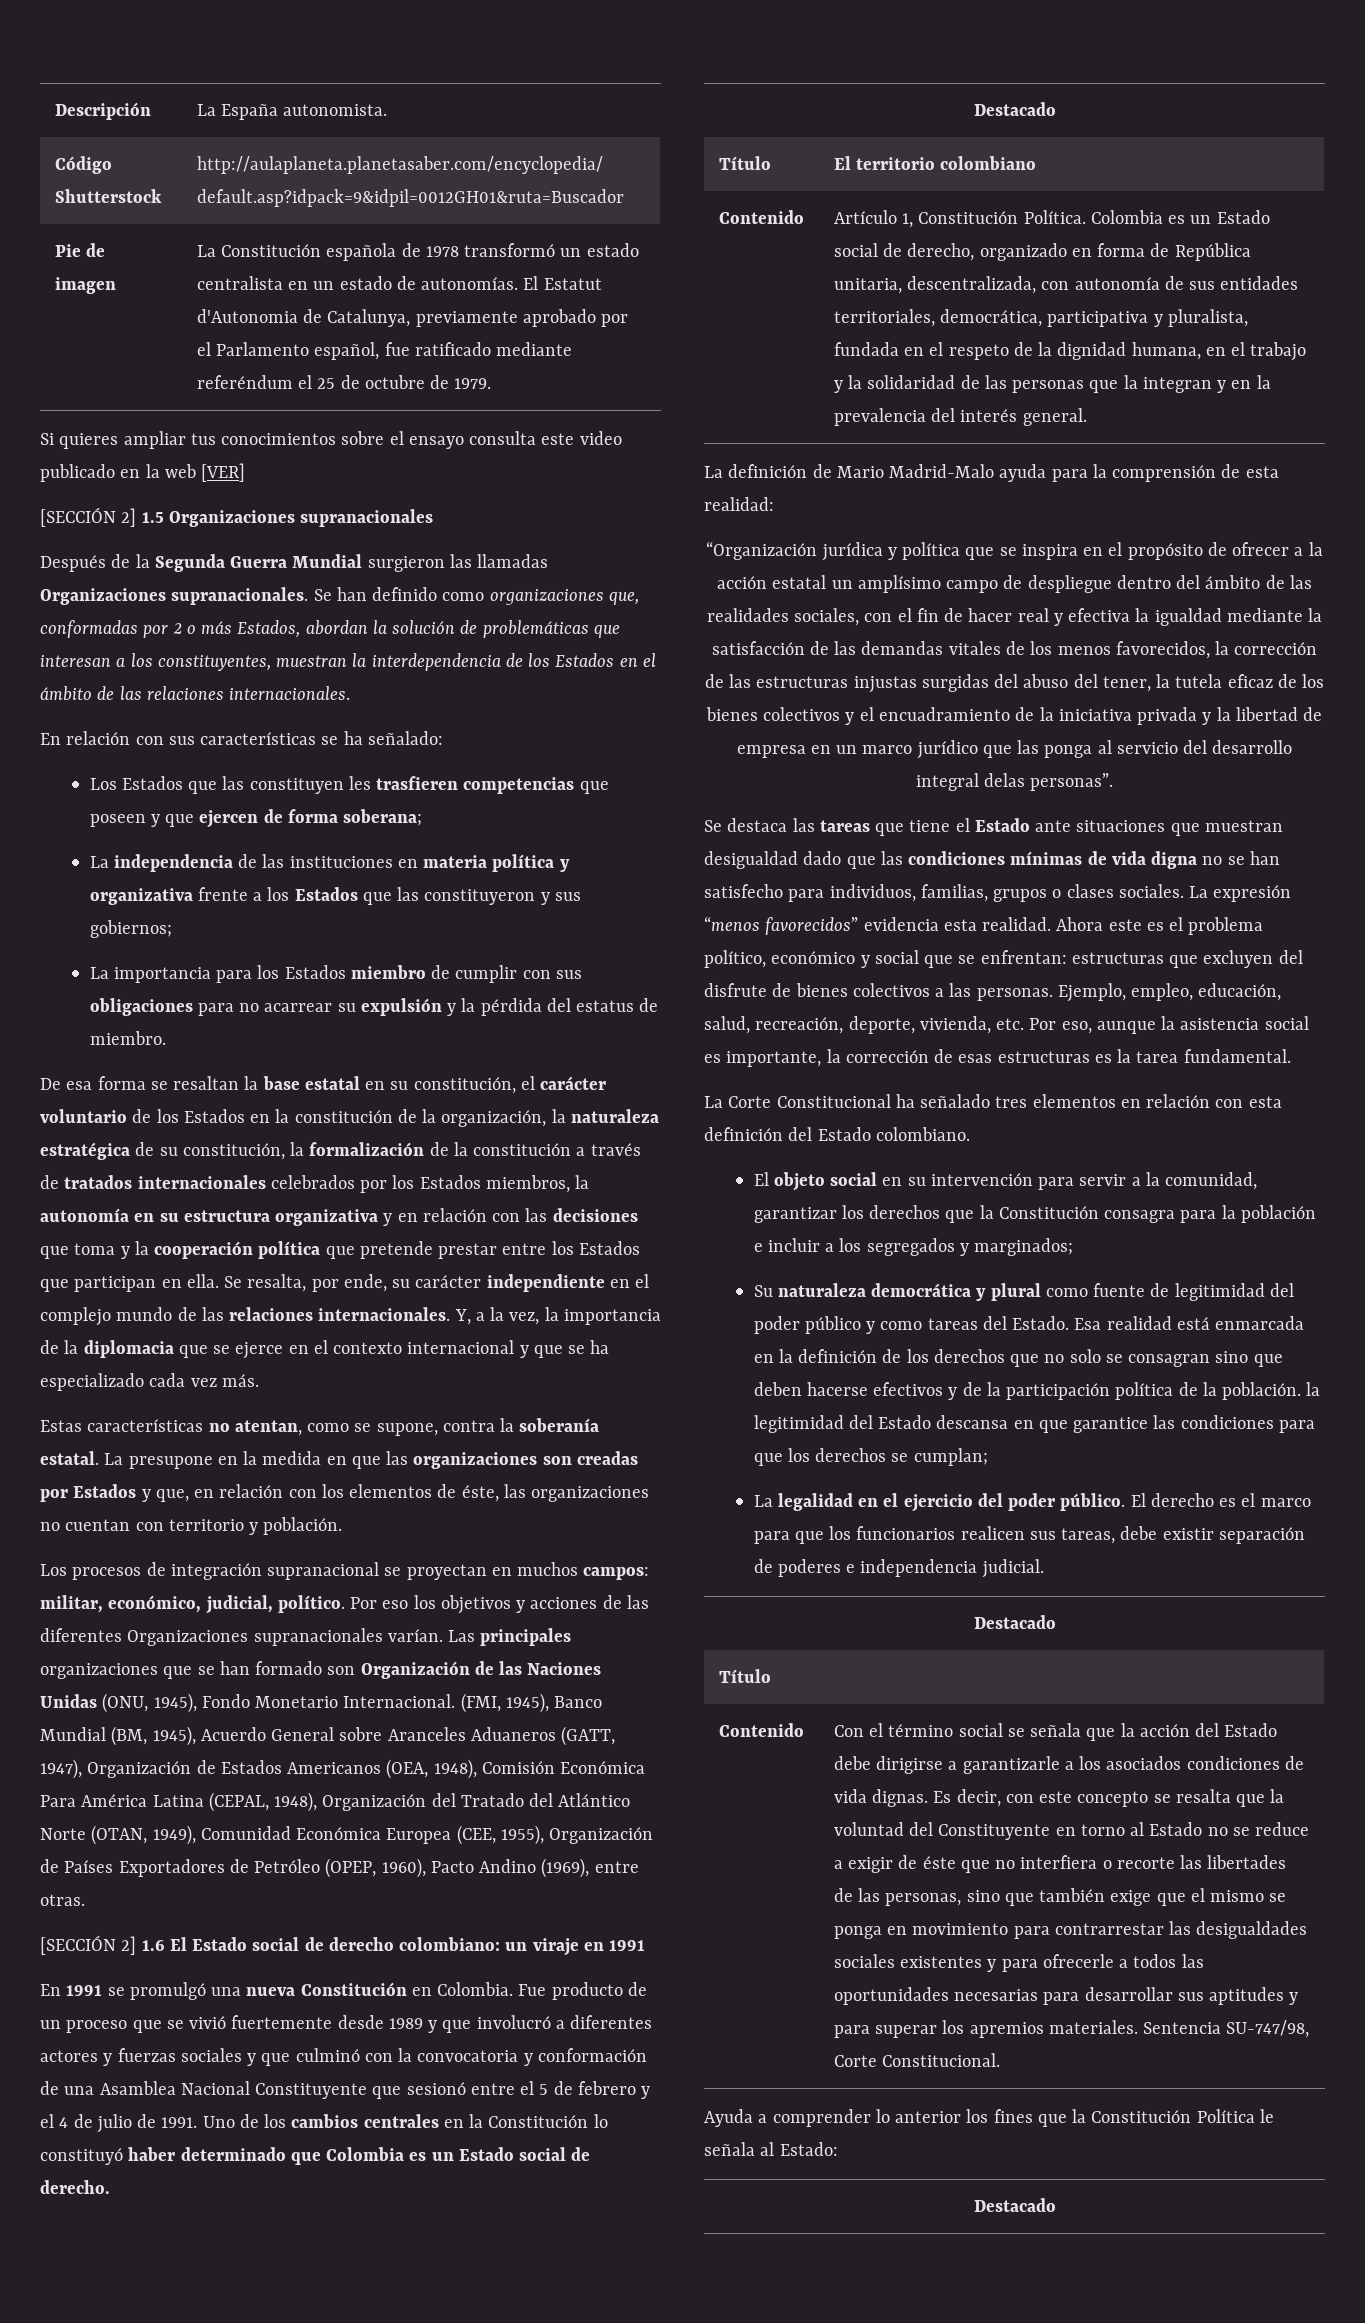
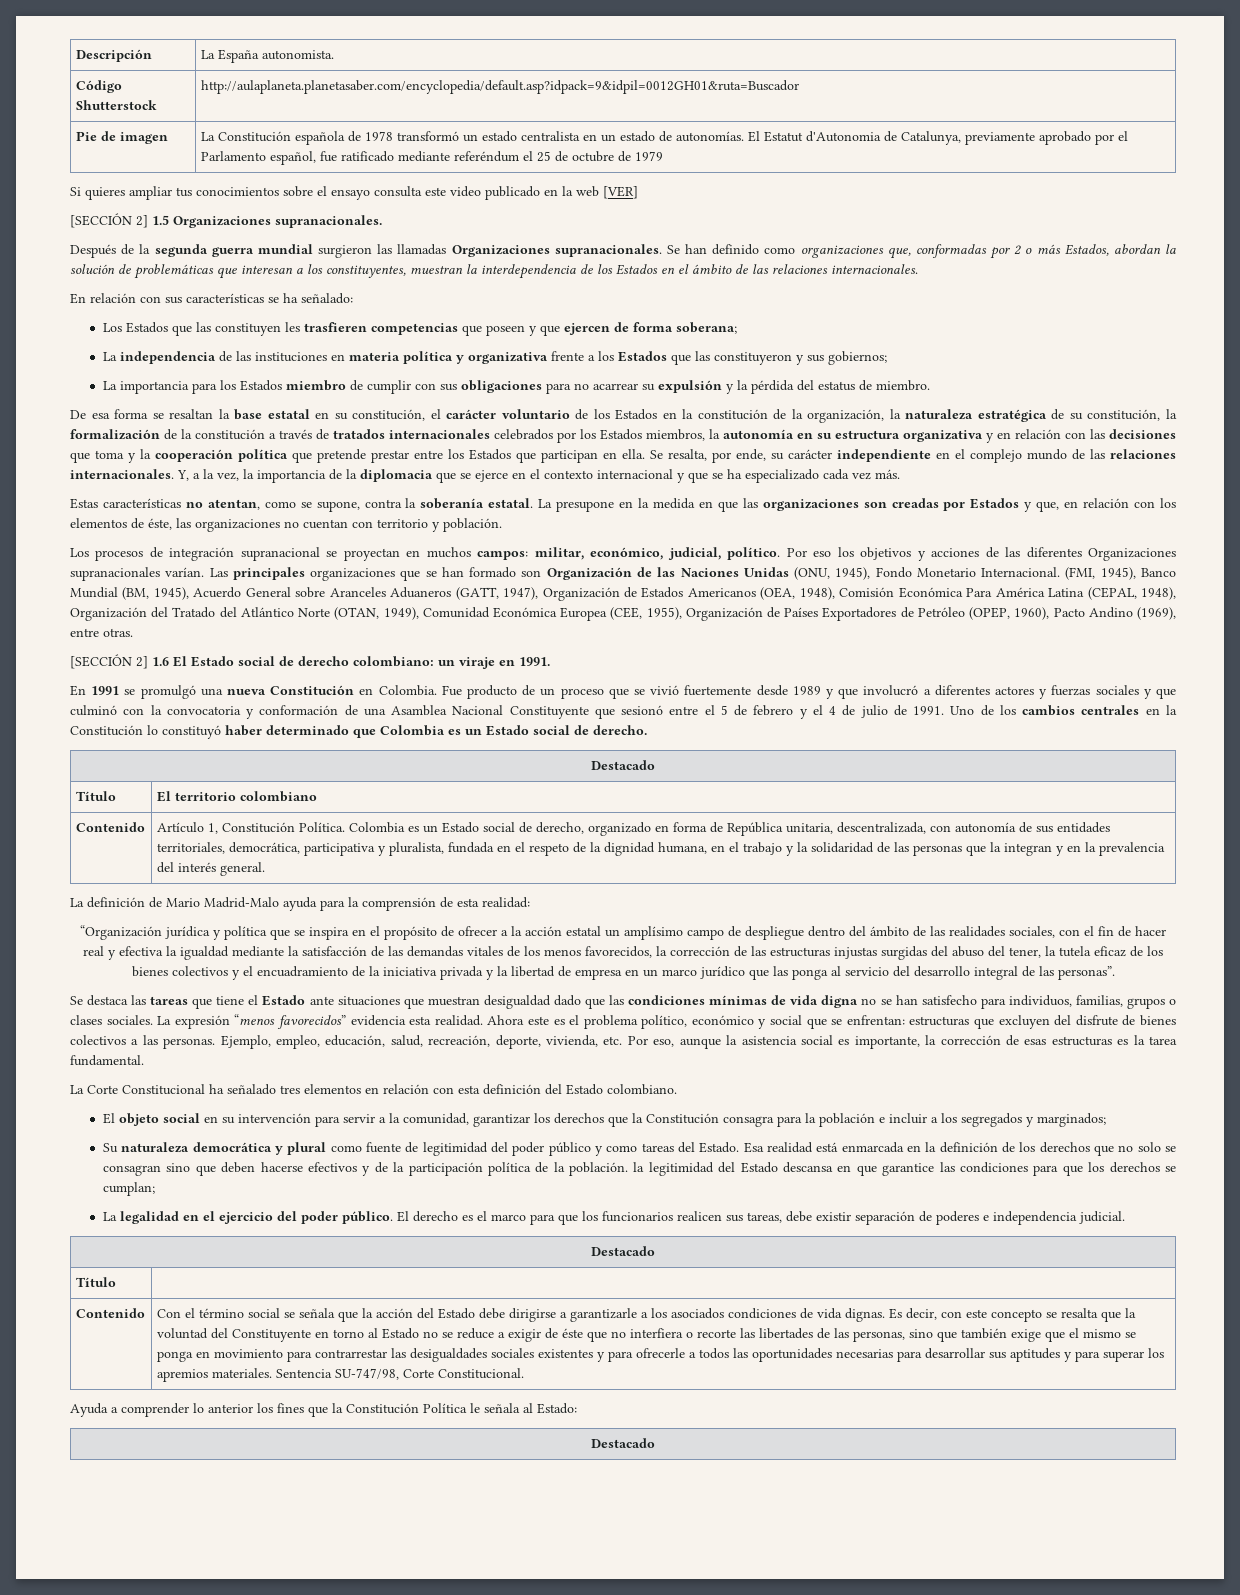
- Pie de imagen | La Constitución española de 1978 transformó un estado centralista en un estado de autonomías. El Estatut d'Autonomia de Catalunya, previamente aprobado por el Parlamento español, fue ratificado mediante referéndum el 25 de octubre de 1979.
+ Pie de imagen | La Constitución española de 1978 transformó un estado centralista en un estado de autonomías. El Estatut d'Autonomia de Catalunya, previamente aprobado por el Parlamento español, fue ratificado mediante referéndum el 25 de octubre de 1979
- [SECCIÓN 2] 1.5 Organizaciones supranacionales
+ [SECCIÓN 2] 1.5 Organizaciones supranacionales.
- Después de la Segunda Guerra Mundial surgieron las llamadas Organizaciones supranacionales.
+ Después de la segunda guerra mundial surgieron las llamadas Organizaciones supranacionales.
- [SECCIÓN 2] 1.6 El Estado social de derecho colombiano: un viraje en 1991
+ [SECCIÓN 2] 1.6 El Estado social de derecho colombiano: un viraje en 1991.
- “Organización jurídica y política que se inspira en el propósito de ofrecer a la acción estatal un amplísimo campo de despliegue dentro del ámbito de las realidades sociales, con el fin de hacer real y efectiva la igualdad mediante la satisfacción de las demandas vitales de los menos favorecidos, la corrección de las estructuras injustas surgidas del abuso del tener, la tutela eficaz de los bienes colectivos y el encuadramiento de la iniciativa privada y la libertad de empresa en un marco jurídico que las ponga al servicio del desarrollo integral delas personas”.
+ “Organización jurídica y política que se inspira en el propósito de ofrecer a la acción estatal un amplísimo campo de despliegue dentro del ámbito de las realidades sociales, con el fin de hacer real y efectiva la igualdad mediante la satisfacción de las demandas vitales de los menos favorecidos, la corrección de las estructuras injustas surgidas del abuso del tener, la tutela eficaz de los bienes colectivos y el encuadramiento de la iniciativa privada y la libertad de empresa en un marco jurídico que las ponga al servicio del desarrollo integral de las personas”.

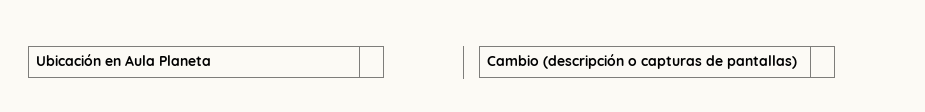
- Descripción | La España autonomista.
- Código Shutterstock | http://aulaplaneta.planetasaber.com/encyclopedia/default.asp?idpack=9&idpil=0012GH01&ruta=Buscador
- Pie de imagen | La Constitución española de 1978 transformó un estado centralista en un estado de autonomías. El Estatut d'Autonomia de Catalunya, previamente aprobado por el Parlamento español, fue ratificado mediante referéndum el 25 de octubre de 1979
- Si quieres ampliar tus conocimientos sobre el ensayo consulta este video publicado en la web [VER]
- [SECCIÓN 2] 1.5 Organizaciones supranacionales.
- Después de la segunda guerra mundial surgieron las llamadas Organizaciones supranacionales. Se han definido como organizaciones que, conformadas por 2 o más Estados, abordan la solución de problemáticas que interesan a los constituyentes, muestran la interdependencia de los Estados en el ámbito de las relaciones internacionales.
- En relación con sus características se ha señalado:
- Los Estados que las constituyen les trasfieren competencias que poseen y que ejercen de forma soberana;
- La independencia de las instituciones en materia política y organizativa frente a los Estados que las constituyeron y sus gobiernos;
- La importancia para los Estados miembro de cumplir con sus obligaciones para no acarrear su expulsión y la pérdida del estatus de miembro.
- De esa forma se resaltan la base estatal en su constitución, el carácter voluntario de los Estados en la constitución de la organización, la naturaleza estratégica de su constitución, la formalización de la constitución a través de tratados internacionales celebrados por los Estados miembros, la autonomía en su estructura organizativa y en relación con las decisiones que toma y la cooperación política que pretende prestar entre los Estados que participan en ella. Se resalta, por ende, su carácter independiente en el complejo mundo de las relaciones internacionales. Y, a la vez, la importancia de la diplomacia que se ejerce en el contexto internacional y que se ha especializado cada vez más.
- Estas características no atentan, como se supone, contra la soberanía estatal. La presupone en la medida en que las organizaciones son creadas por Estados y que, en relación con los elementos de éste, las organizaciones no cuentan con territorio y población.
- Los procesos de integración supranacional se proyectan en muchos campos: militar, económico, judicial, político. Por eso los objetivos y acciones de las diferentes Organizaciones supranacionales varían. Las principales organizaciones que se han formado son Organización de las Naciones Unidas (ONU, 1945), Fondo Monetario Internacional. (FMI, 1945), Banco Mundial (BM, 1945), Acuerdo General sobre Aranceles Aduaneros (GATT, 1947), Organización de Estados Americanos (OEA, 1948), Comisión Económica Para América Latina (CEPAL, 1948), Organización del Tratado del Atlántico Norte (OTAN, 1949), Comunidad Económica Europea (CEE, 1955), Organización de Países Exportadores de Petróleo (OPEP, 1960), Pacto Andino (1969), entre otras.
- [SECCIÓN 2] 1.6 El Estado social de derecho colombiano: un viraje en 1991.
- En 1991 se promulgó una nueva Constitución en Colombia. Fue producto de un proceso que se vivió fuertemente desde 1989 y que involucró a diferentes actores y fuerzas sociales y que culminó con la convocatoria y conformación de una Asamblea Nacional Constituyente que sesionó entre el 5 de febrero y el 4 de julio de 1991. Uno de los cambios centrales en la Constitución lo constituyó haber determinado que Colombia es un Estado social de derecho.
- Destacado
- Título | El territorio colombiano
- Contenido | Artículo 1, Constitución Política. Colombia es un Estado social de derecho, organizado en forma de República unitaria, descentralizada, con autonomía de sus entidades territoriales, democrática, participativa y pluralista, fundada en el respeto de la dignidad humana, en el trabajo y la solidaridad de las personas que la integran y en la prevalencia del interés general.
- La definición de Mario Madrid-Malo ayuda para la comprensión de esta realidad:
- “Organización jurídica y política que se inspira en el propósito de ofrecer a la acción estatal un amplísimo campo de despliegue dentro del ámbito de las realidades sociales, con el fin de hacer real y efectiva la igualdad mediante la satisfacción de las demandas vitales de los menos favorecidos, la corrección de las estructuras injustas surgidas del abuso del tener, la tutela eficaz de los bienes colectivos y el encuadramiento de la iniciativa privada y la libertad de empresa en un marco jurídico que las ponga al servicio del desarrollo integral de las personas”.
- Se destaca las tareas que tiene el Estado ante situaciones que muestran desigualdad dado que las condiciones mínimas de vida digna no se han satisfecho para individuos, familias, grupos o clases sociales. La expresión “menos favorecidos” evidencia esta realidad. Ahora este es el problema político, económico y social que se enfrentan: estructuras que excluyen del disfrute de bienes colectivos a las personas. Ejemplo, empleo, educación, salud, recreación, deporte, vivienda, etc. Por eso, aunque la asistencia social es importante, la corrección de esas estructuras es la tarea fundamental.
- La Corte Constitucional ha señalado tres elementos en relación con esta definición del Estado colombiano.
- El objeto social en su intervención para servir a la comunidad, garantizar los derechos que la Constitución consagra para la población e incluir a los segregados y marginados;
- Su naturaleza democrática y plural como fuente de legitimidad del poder público y como tareas del Estado. Esa realidad está enmarcada en la definición de los derechos que no solo se consagran sino que deben hacerse efectivos y de la participación política de la población. la legitimidad del Estado descansa en que garantice las condiciones para que los derechos se cumplan;
- La legalidad en el ejercicio del poder público. El derecho es el marco para que los funcionarios realicen sus tareas, debe existir separación de poderes e independencia judicial.
- Destacado
- Título |
- Contenido | Con el término social se señala que la acción del Estado debe dirigirse a garantizarle a los asociados condiciones de vida dignas. Es decir, con este concepto se resalta que la voluntad del Constituyente en torno al Estado no se reduce a exigir de éste que no interfiera o recorte las libertades de las personas, sino que también exige que el mismo se ponga en movimiento para contrarrestar las desigualdades sociales existentes y para ofrecerle a todos las oportunidades necesarias para desarrollar sus aptitudes y para superar los apremios materiales. Sentencia SU-747/98, Corte Constitucional.
- Ayuda a comprender lo anterior los fines que la Constitución Política le señala al Estado:
- Destacado
+ Ubicación en Aula Planeta |
+ Cambio (descripción o capturas de pantallas) |

